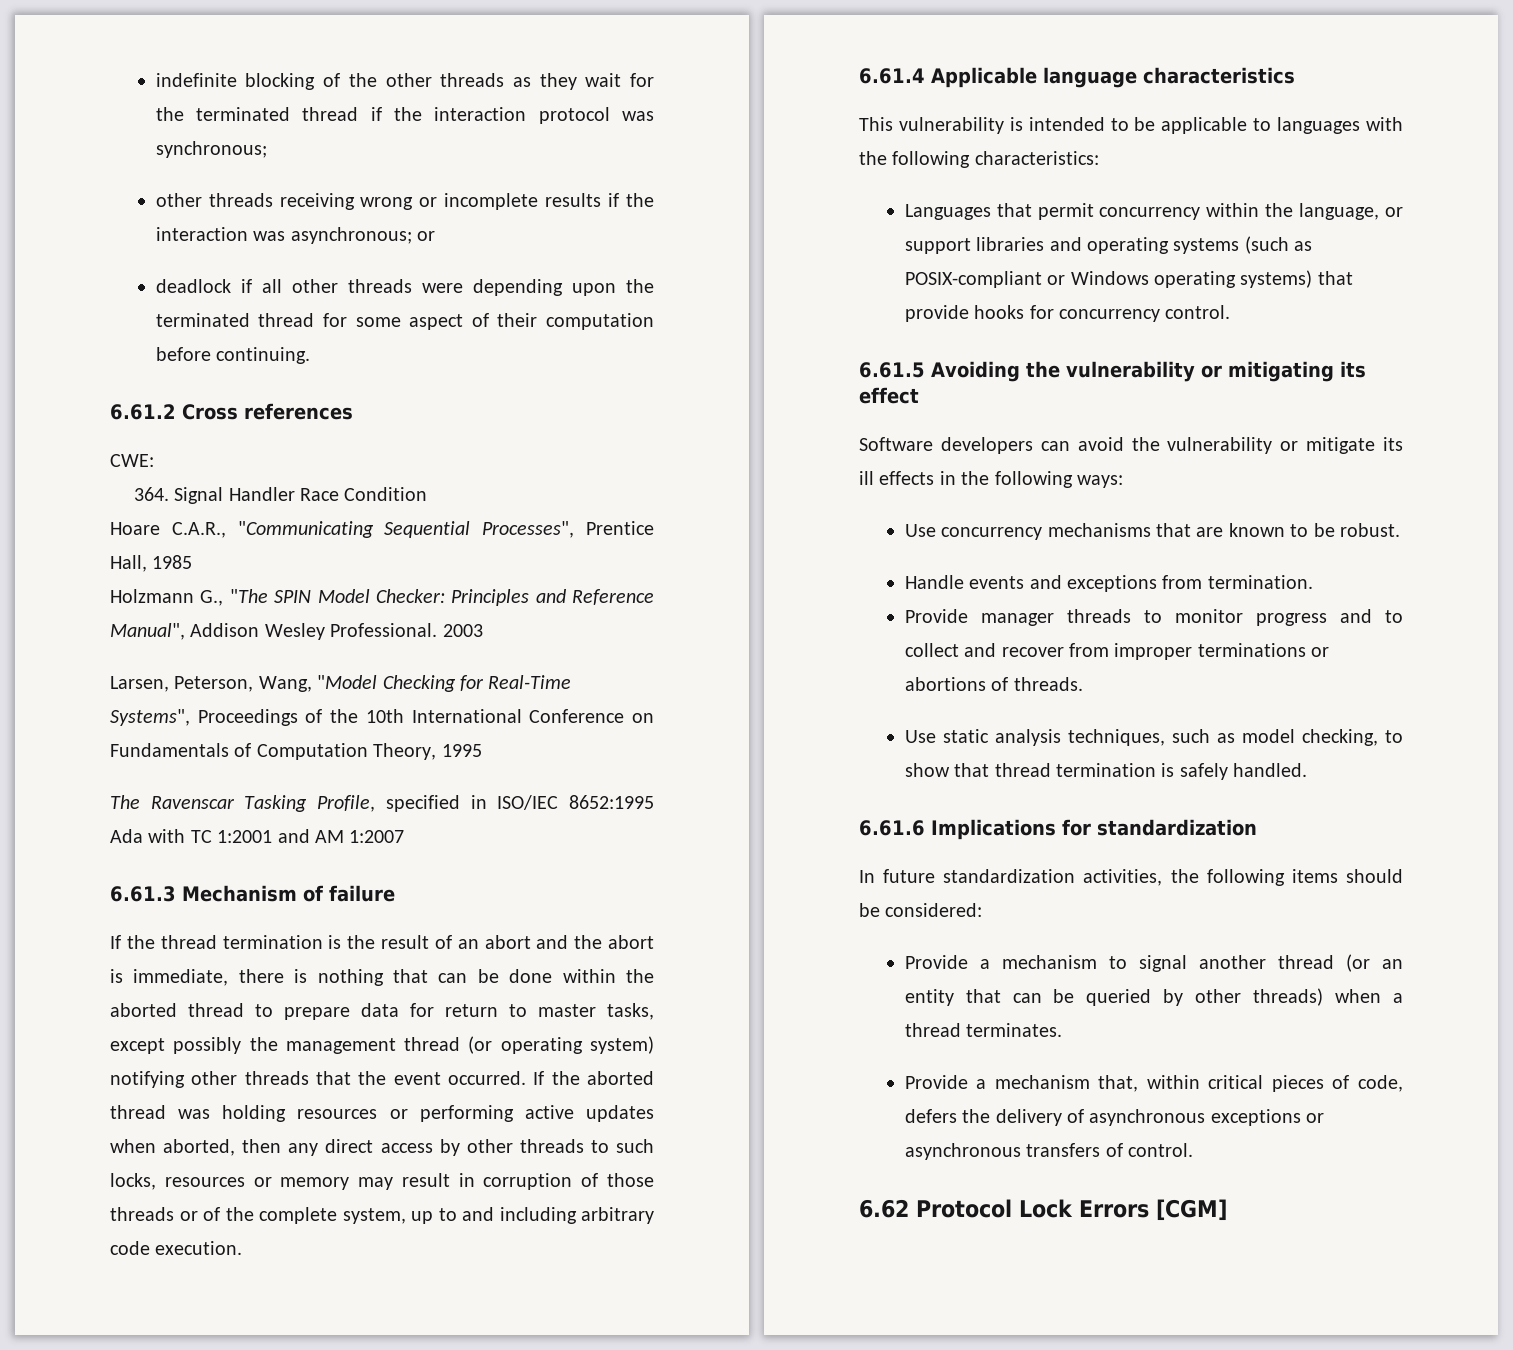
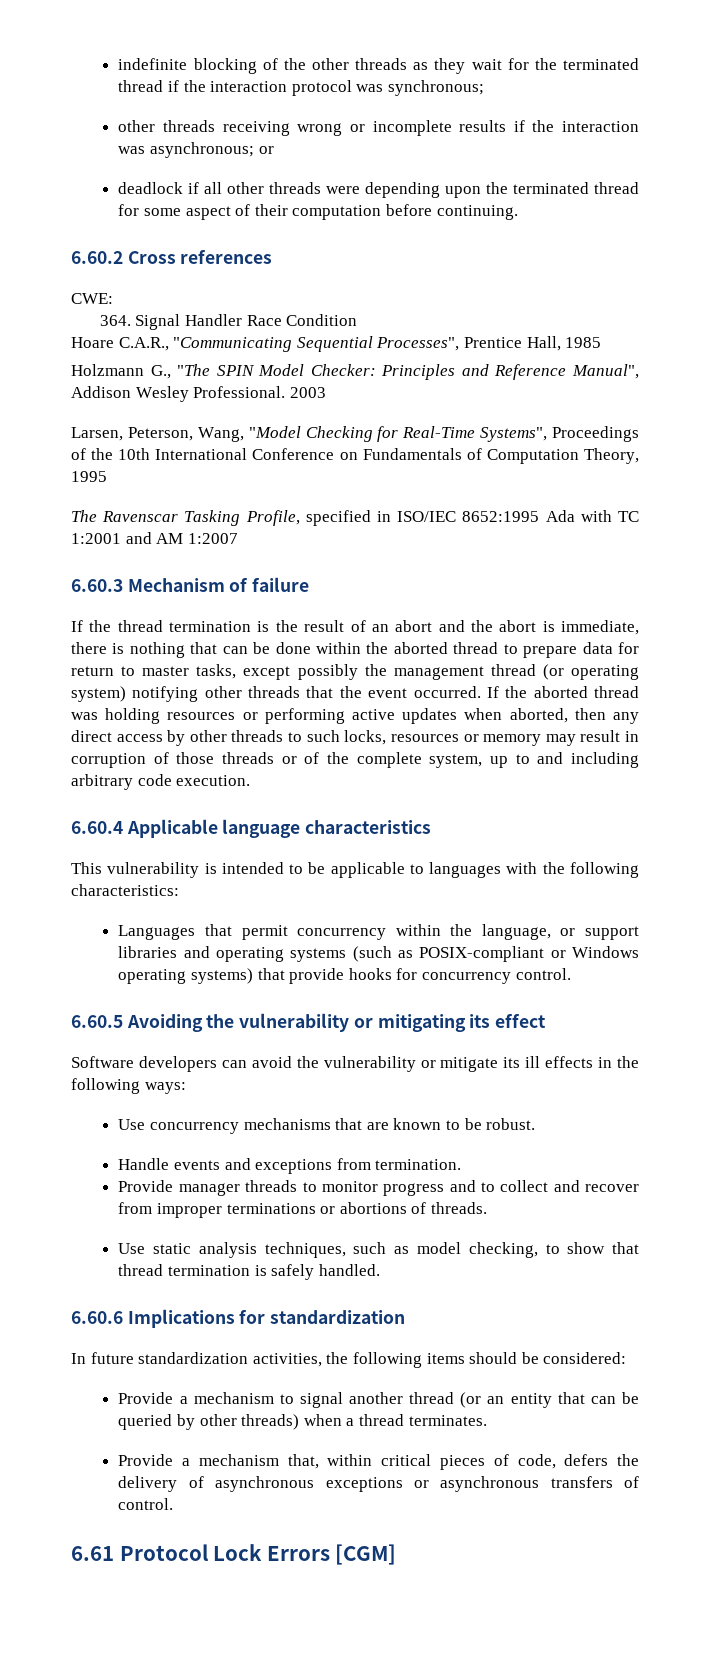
- 6.61.2 Cross references
+ 6.60.2 Cross references
- 6.61.3 Mechanism of failure
+ 6.60.3 Mechanism of failure
- 6.61.4 Applicable language characteristics
+ 6.60.4 Applicable language characteristics
- 6.61.5 Avoiding the vulnerability or mitigating its effect
+ 6.60.5 Avoiding the vulnerability or mitigating its effect
- 6.61.6 Implications for standardization
+ 6.60.6 Implications for standardization
- 6.62 Protocol Lock Errors [CGM]
+ 6.61 Protocol Lock Errors [CGM]

